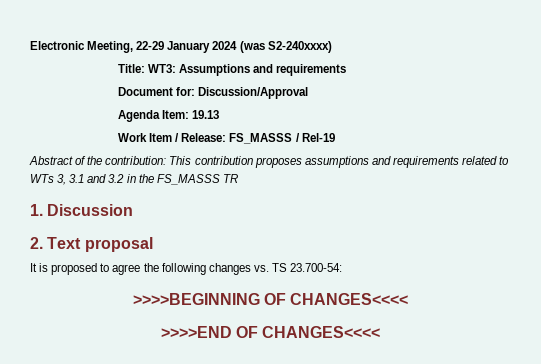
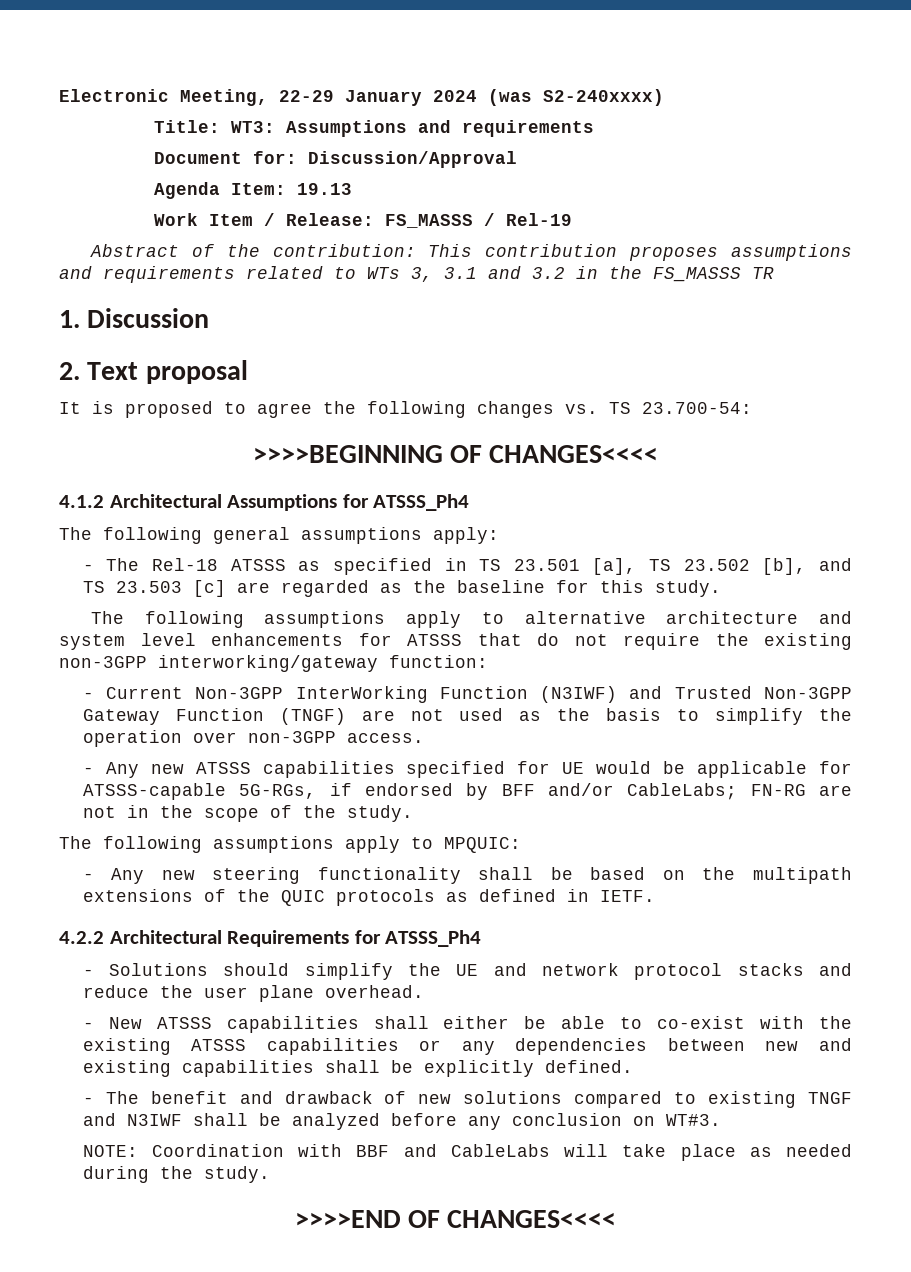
+ 4.1.2 Architectural Assumptions for ATSSS_Ph4
+ The following general assumptions apply:
+ - The Rel-18 ATSSS as specified in TS 23.501 [a], TS 23.502 [b], and TS 23.503 [c] are regarded as the baseline for this study.
+ The following assumptions apply to alternative architecture and system level enhancements for ATSSS that do not require the existing non-3GPP interworking/gateway function:
+ - Current Non-3GPP InterWorking Function (N3IWF) and Trusted Non-3GPP Gateway Function (TNGF) are not used as the basis to simplify the operation over non-3GPP access.
+ - Any new ATSSS capabilities specified for UE would be applicable for ATSSS-capable 5G-RGs, if endorsed by BFF and/or CableLabs; FN-RG are not in the scope of the study.
+ The following assumptions apply to MPQUIC:
+ - Any new steering functionality shall be based on the multipath extensions of the QUIC protocols as defined in IETF.
+ 4.2.2 Architectural Requirements for ATSSS_Ph4
+ - Solutions should simplify the UE and network protocol stacks and reduce the user plane overhead.
+ - New ATSSS capabilities shall either be able to co-exist with the existing ATSSS capabilities or any dependencies between new and existing capabilities shall be explicitly defined.
+ - The benefit and drawback of new solutions compared to existing TNGF and N3IWF shall be analyzed before any conclusion on WT#3.
+ NOTE: Coordination with BBF and CableLabs will take place as needed during the study.

